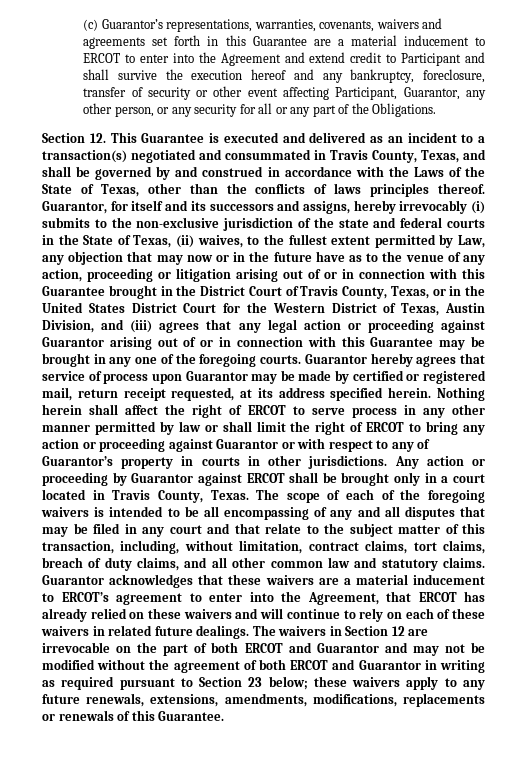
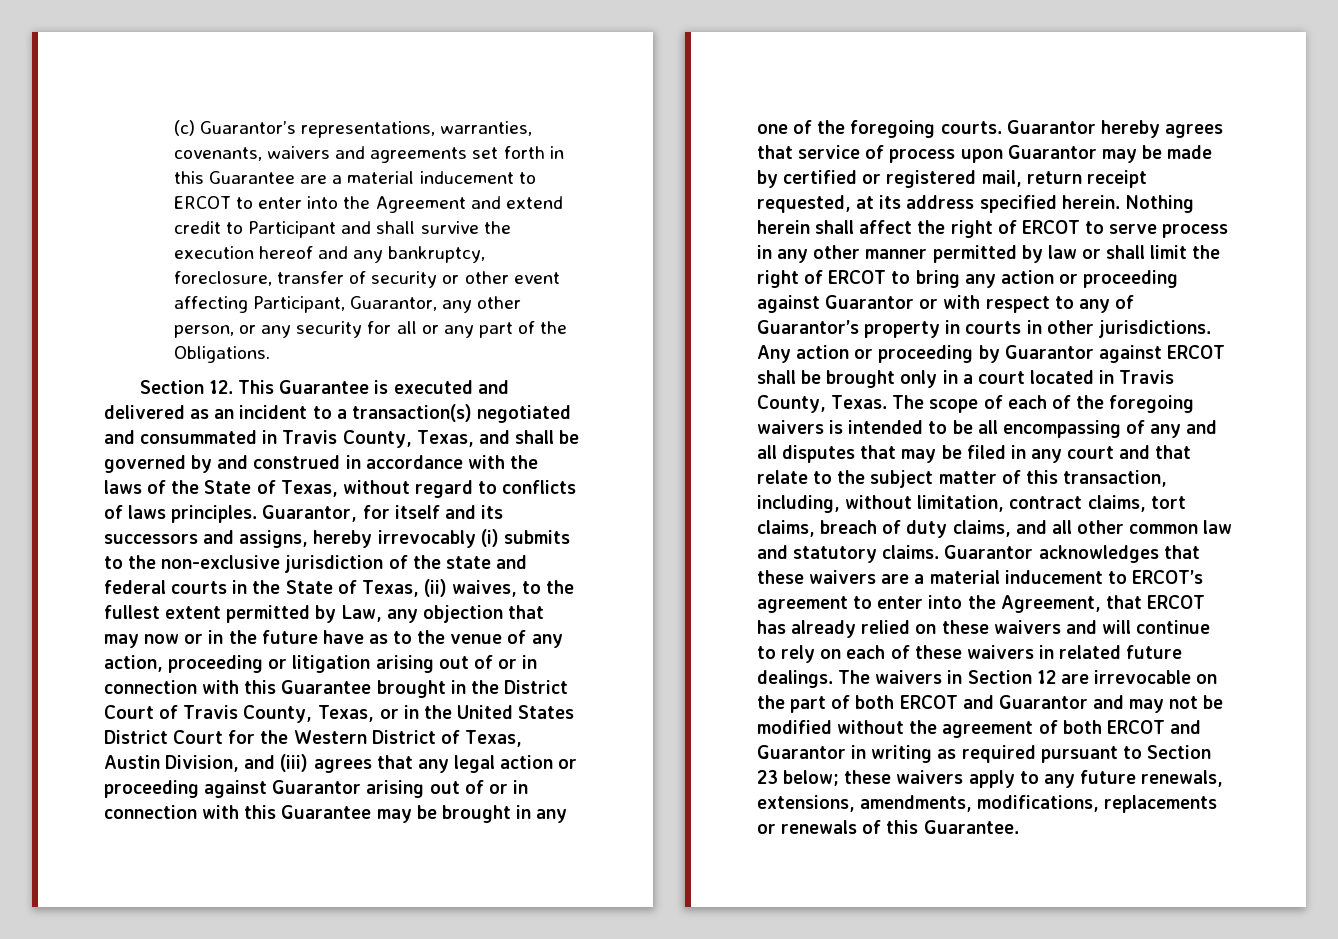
- Section 12. This Guarantee is executed and delivered as an incident to a transaction(s) negotiated and consummated in Travis County, Texas, and shall be governed by and construed in accordance with the Laws of the State of Texas, other than the conflicts of laws principles thereof.
+ Section 12. This Guarantee is executed and delivered as an incident to a transaction(s) negotiated and consummated in Travis County, Texas, and shall be governed by and construed in accordance with the laws of the State of Texas, without regard to conflicts of laws principles.

